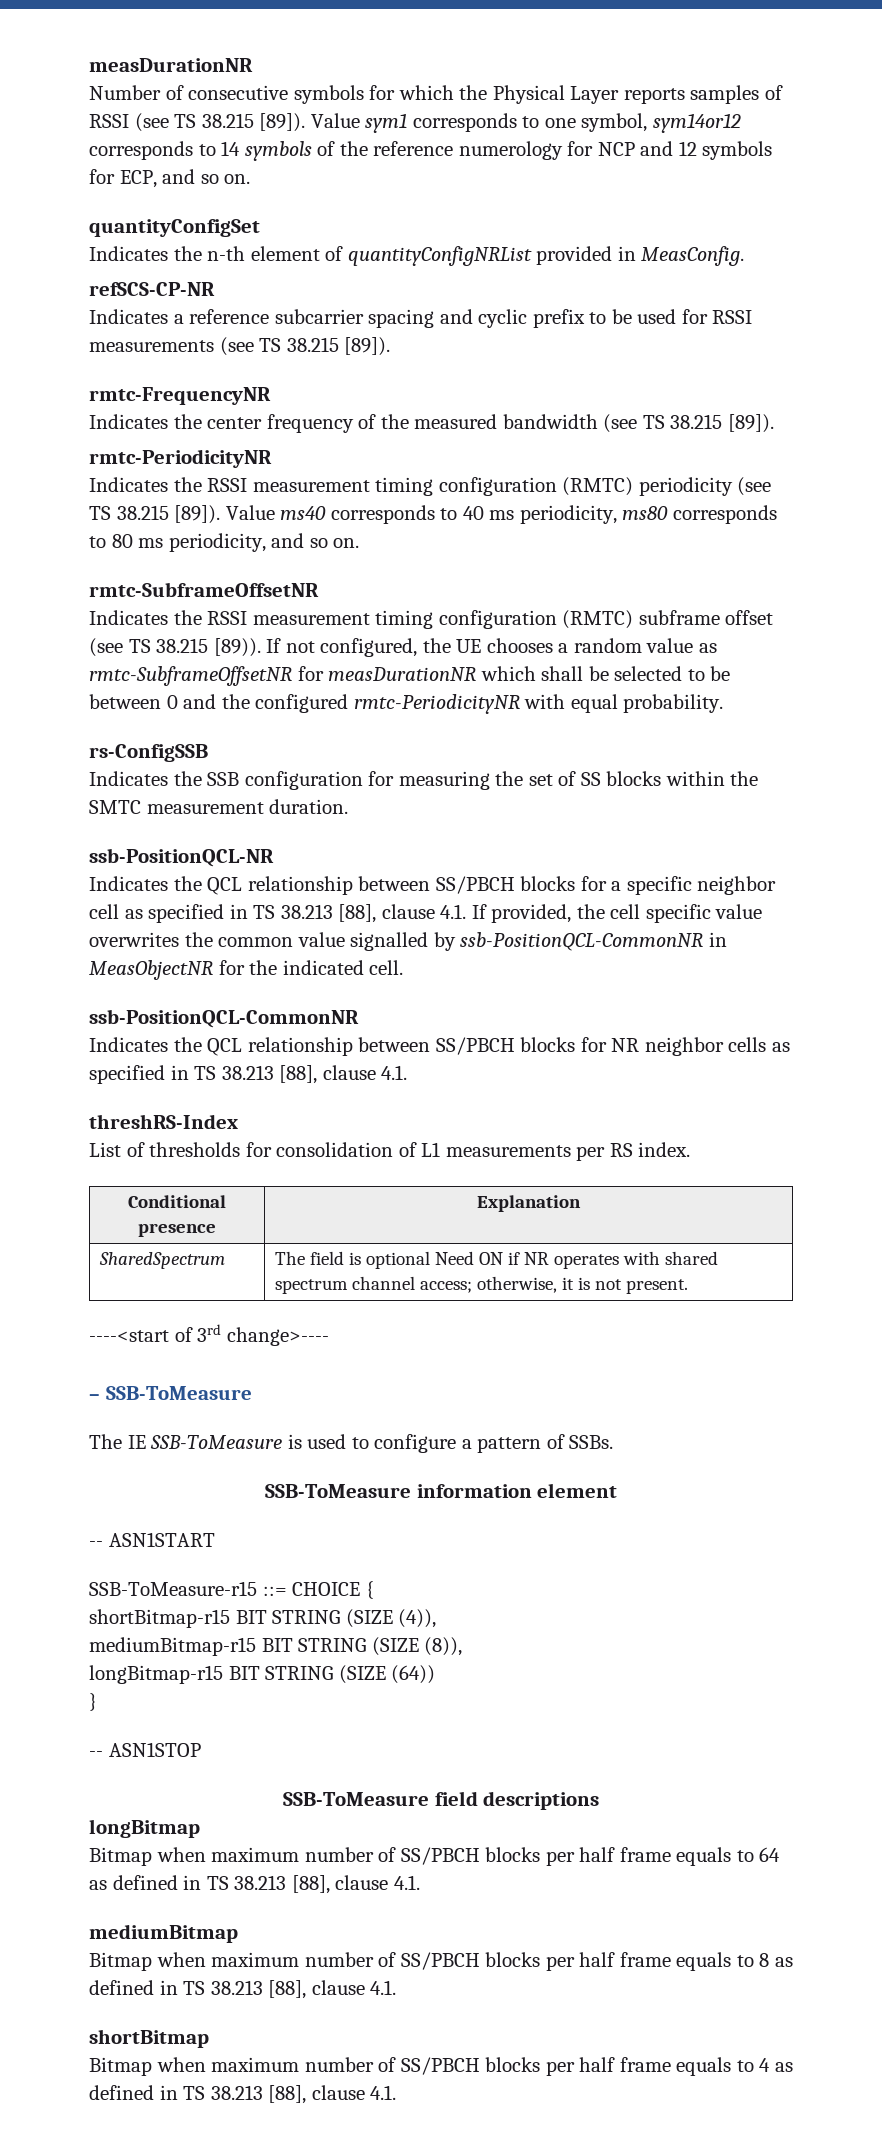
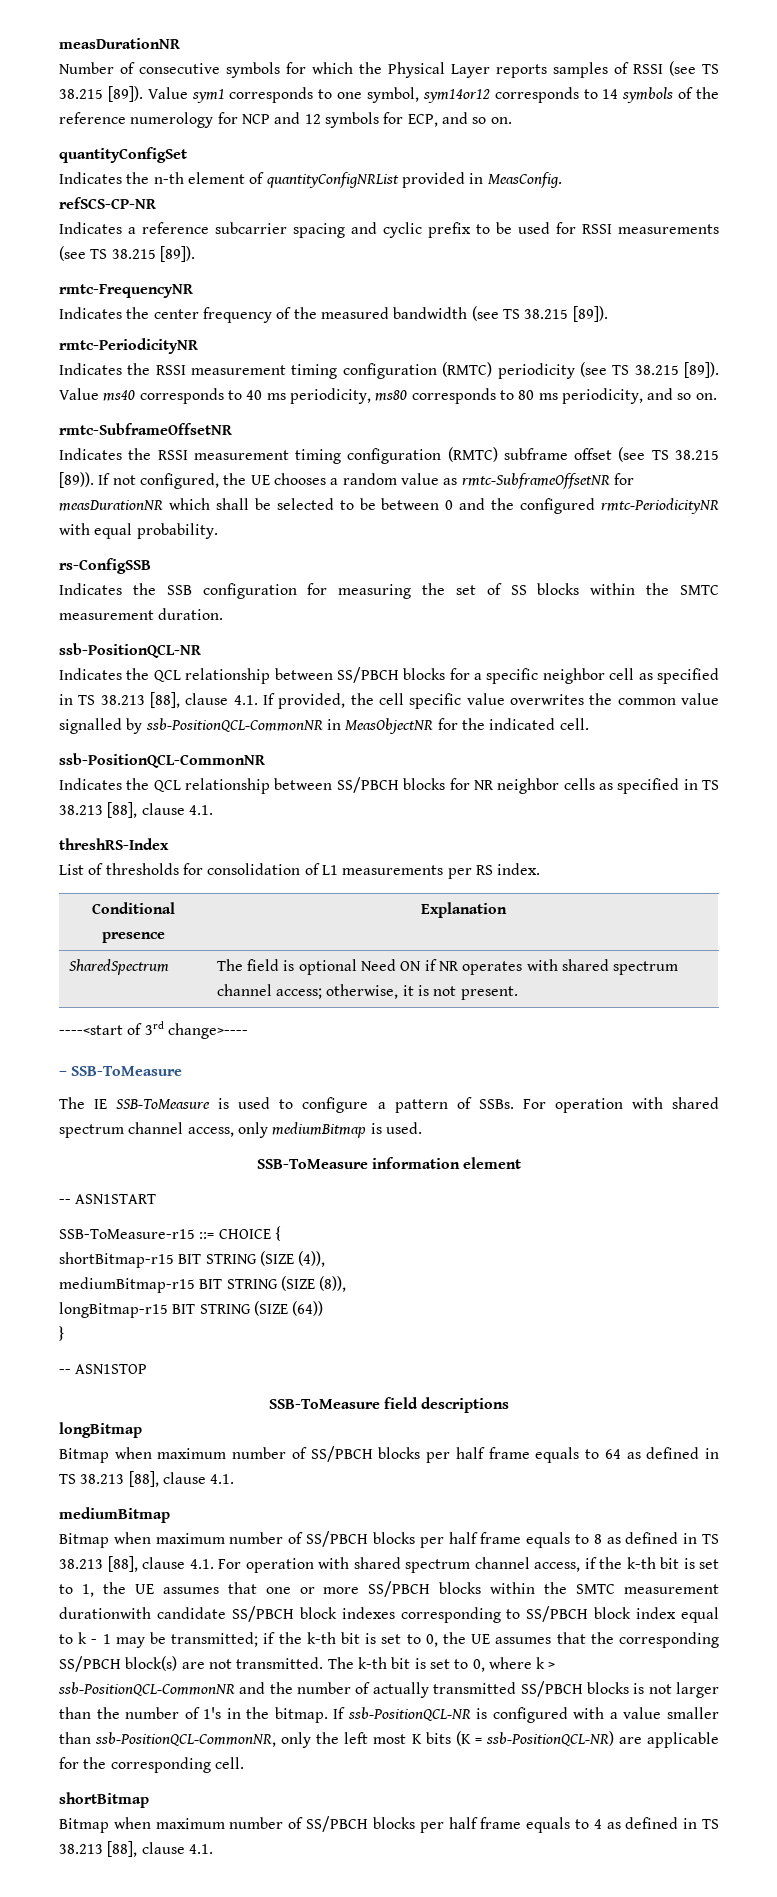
+ For operation with shared spectrum channel access, only mediumBitmap is used.
- Bitmap when maximum number of SS/PBCH blocks per half frame equals to 8 as defined in TS 38.213 [88], clause 4.1.
+ Bitmap when maximum number of SS/PBCH blocks per half frame equals to 8 as defined in TS 38.213 [88], clause 4.1. For operation with shared spectrum channel access, if the k-th bit is set to 1, the UE assumes that one or more SS/PBCH blocks within the SMTC measurement durationwith candidate SS/PBCH block indexes corresponding to SS/PBCH block index equal to k - 1 may be transmitted; if the k-th bit is set to 0, the UE assumes that the corresponding SS/PBCH block(s) are not transmitted. The k-th bit is set to 0, where k > ssb-PositionQCL-CommonNR and the number of actually transmitted SS/PBCH blocks is not larger than the number of 1's in the bitmap. If ssb-PositionQCL-NR is configured with a value smaller than ssb-PositionQCL-CommonNR, only the left most K bits (K = ssb-PositionQCL-NR) are applicable for the corresponding cell.

